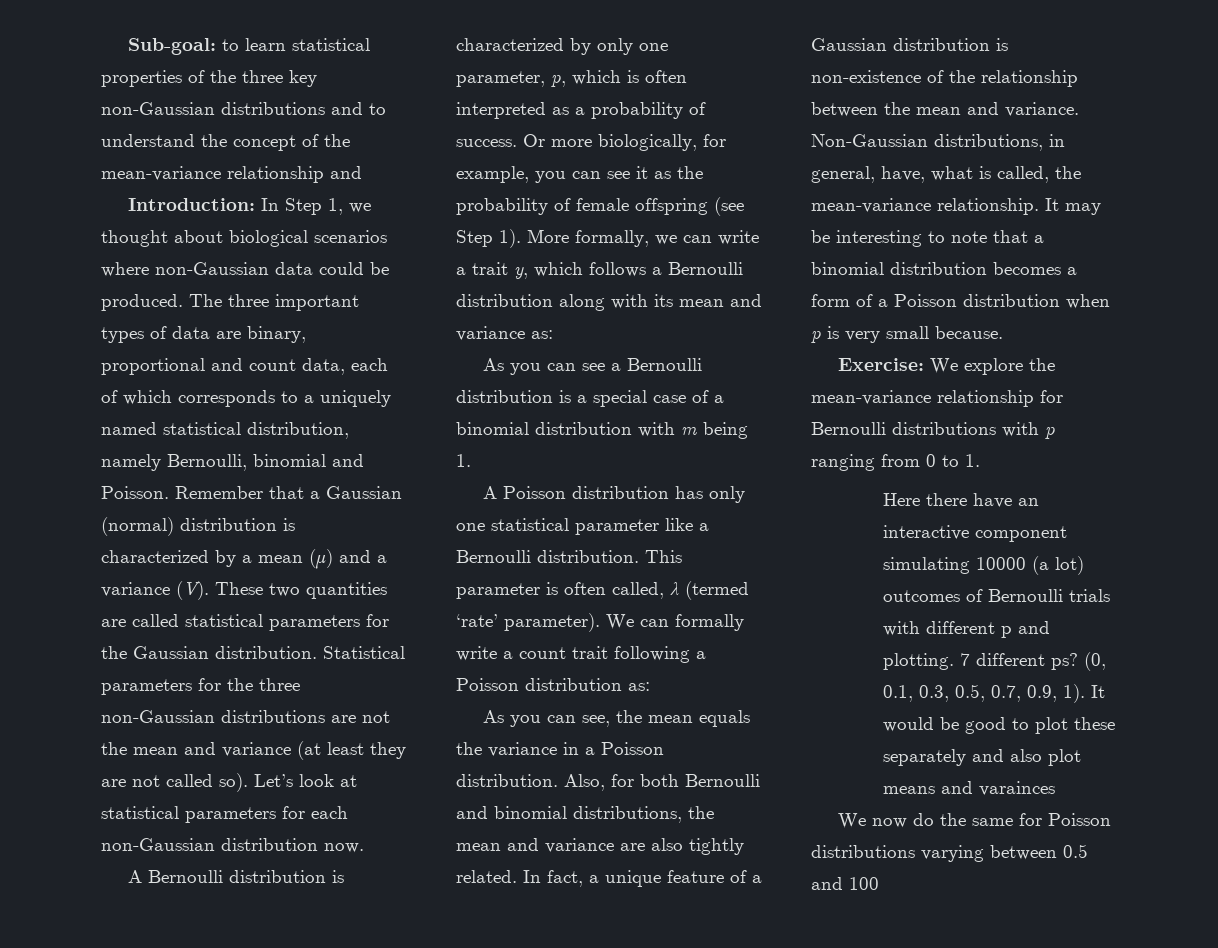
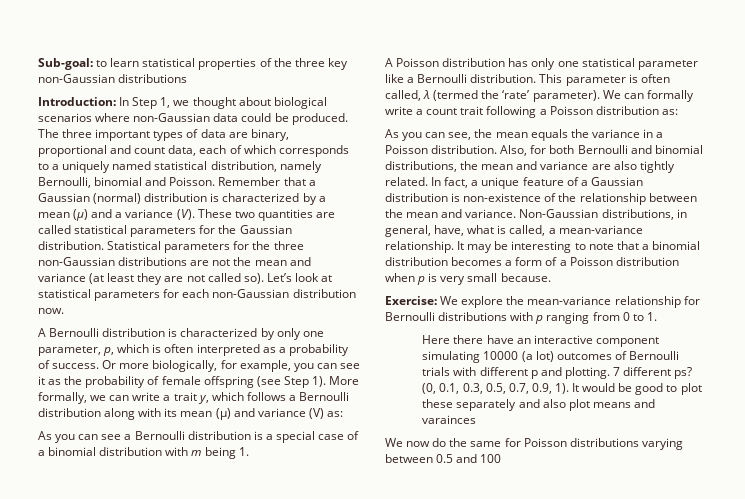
- Sub-goal: to learn statistical properties of the three key non-Gaussian distributions and to understand the concept of the mean-variance relationship and
+ Sub-goal: to learn statistical properties of the three key non-Gaussian distributions
- More formally, we can write a trait y, which follows a Bernoulli distribution along with its mean and variance as:
+ More formally, we can write a trait y, which follows a Bernoulli distribution along with its mean (µ) and variance (V) as:
- This parameter is often called, λ (termed ‘rate’ parameter).
+ This parameter is often called, λ (termed the ‘rate’ parameter).
- Non-Gaussian distributions, in general, have, what is called, the mean-variance relationship.
+ Non-Gaussian distributions, in general, have, what is called, a mean-variance relationship.

